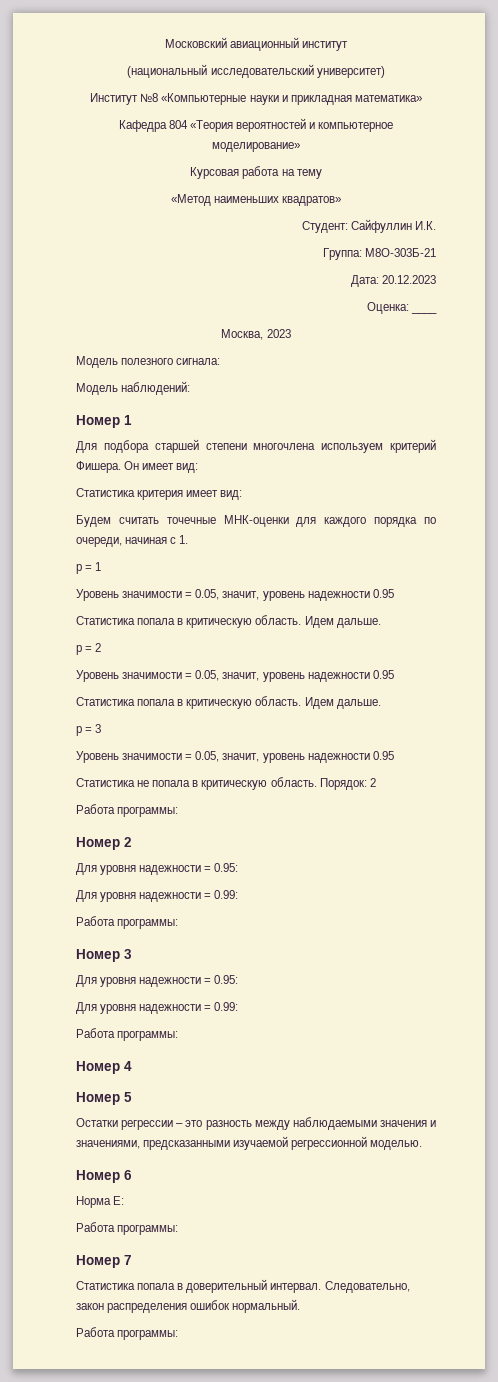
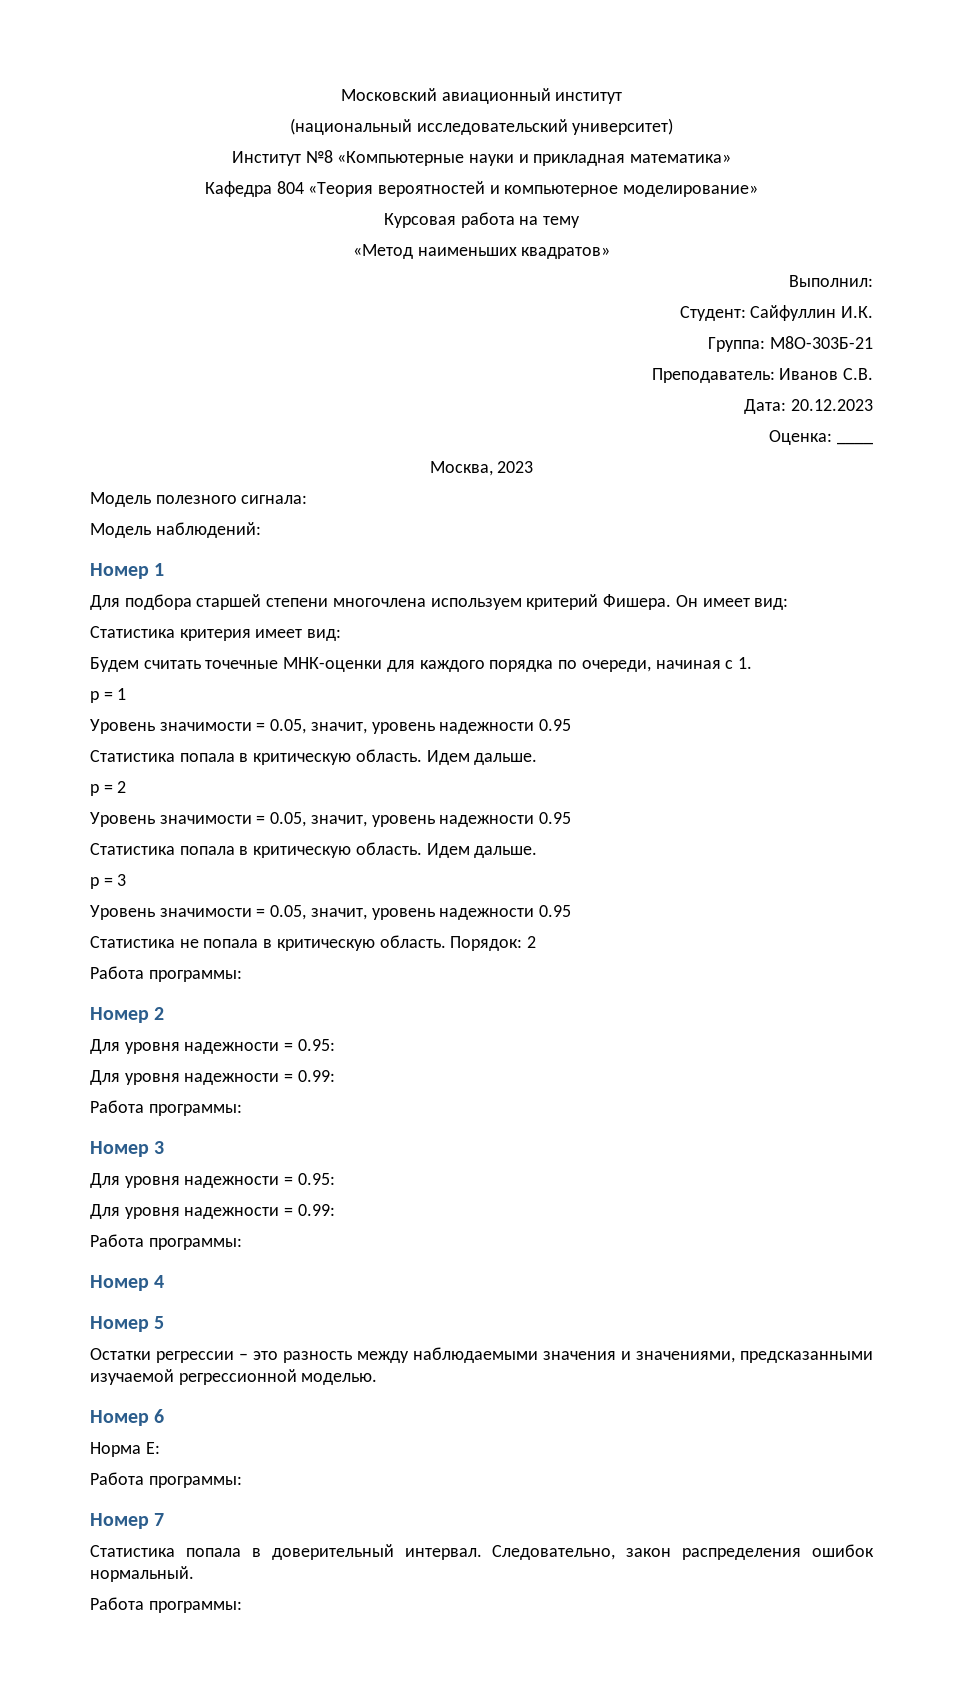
+ Выполнил:
+ Преподаватель: Иванов С.В.

